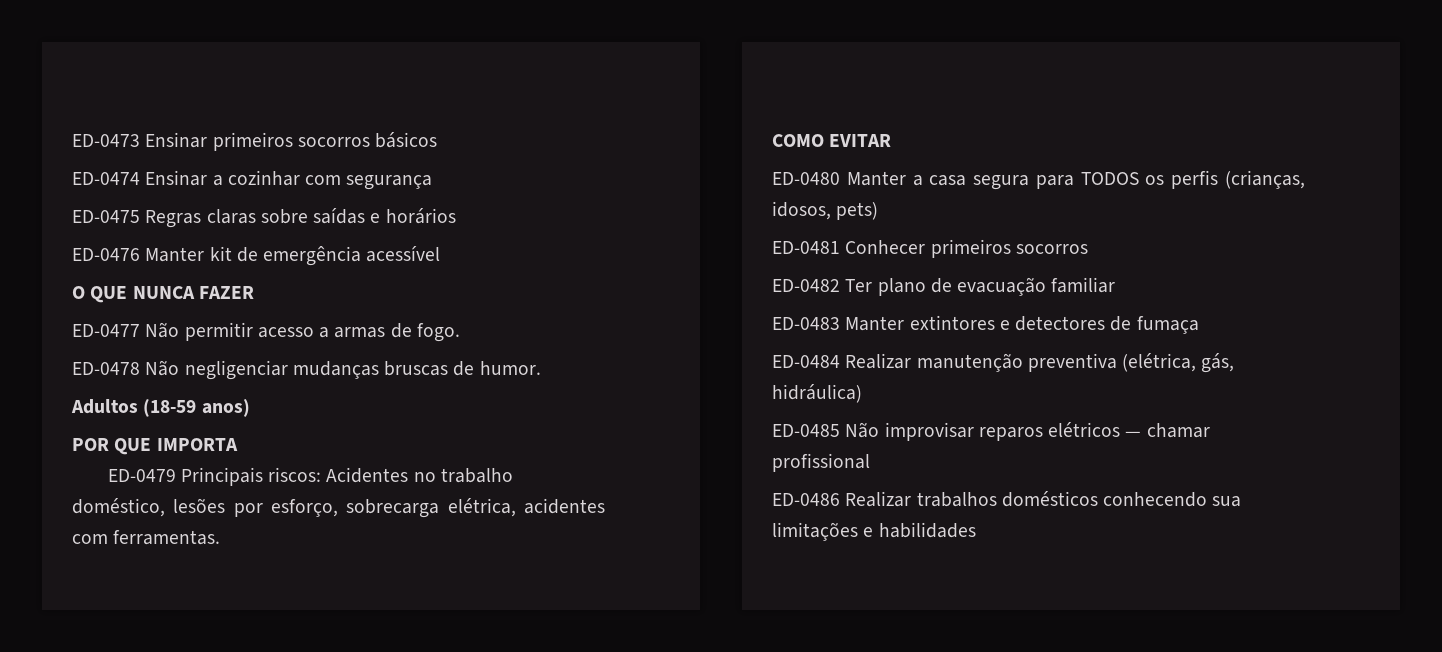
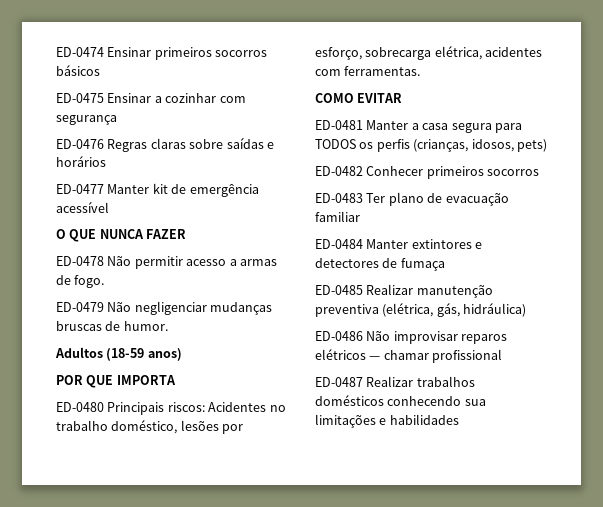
- ED-0473 Ensinar primeiros socorros básicos
+ ED-0474 Ensinar primeiros socorros básicos
- ED-0474 Ensinar a cozinhar com segurança
+ ED-0475 Ensinar a cozinhar com segurança
- ED-0475 Regras claras sobre saídas e horários
+ ED-0476 Regras claras sobre saídas e horários
- ED-0476 Manter kit de emergência acessível
+ ED-0477 Manter kit de emergência acessível
- ED-0477 Não permitir acesso a armas de fogo.
+ ED-0478 Não permitir acesso a armas de fogo.
- ED-0478 Não negligenciar mudanças bruscas de humor.
+ ED-0479 Não negligenciar mudanças bruscas de humor.
- ED-0479 Principais riscos: Acidentes no trabalho doméstico, lesões por esforço, sobrecarga elétrica, acidentes com ferramentas.
+ ED-0480 Principais riscos: Acidentes no trabalho doméstico, lesões por esforço, sobrecarga elétrica, acidentes com ferramentas.
- ED-0480 Manter a casa segura para TODOS os perfis (crianças, idosos, pets)
+ ED-0481 Manter a casa segura para TODOS os perfis (crianças, idosos, pets)
- ED-0481 Conhecer primeiros socorros
+ ED-0482 Conhecer primeiros socorros
- ED-0482 Ter plano de evacuação familiar
+ ED-0483 Ter plano de evacuação familiar
- ED-0483 Manter extintores e detectores de fumaça
+ ED-0484 Manter extintores e detectores de fumaça
- ED-0484 Realizar manutenção preventiva (elétrica, gás, hidráulica)
+ ED-0485 Realizar manutenção preventiva (elétrica, gás, hidráulica)
- ED-0485 Não improvisar reparos elétricos — chamar profissional
+ ED-0486 Não improvisar reparos elétricos — chamar profissional
- ED-0486 Realizar trabalhos domésticos conhecendo sua limitações e habilidades
+ ED-0487 Realizar trabalhos domésticos conhecendo sua limitações e habilidades

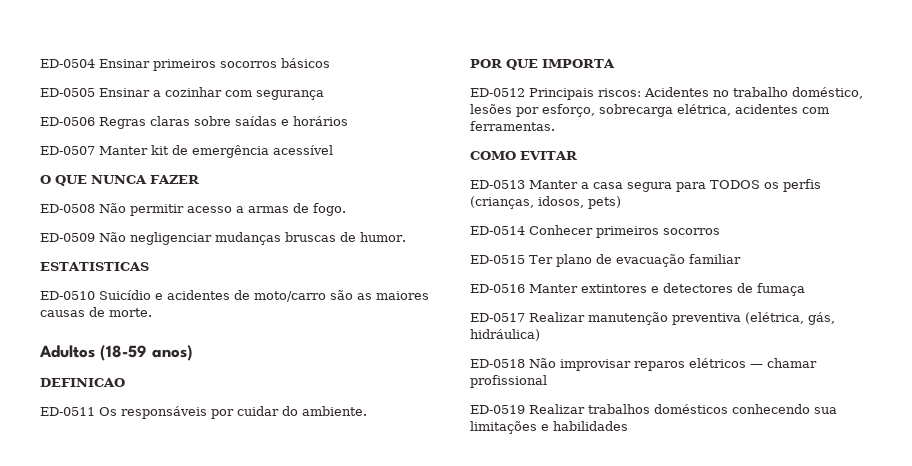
- ED-0474 Ensinar primeiros socorros básicos
+ ED-0504 Ensinar primeiros socorros básicos
- ED-0475 Ensinar a cozinhar com segurança
+ ED-0505 Ensinar a cozinhar com segurança
- ED-0476 Regras claras sobre saídas e horários
+ ED-0506 Regras claras sobre saídas e horários
- ED-0477 Manter kit de emergência acessível
+ ED-0507 Manter kit de emergência acessível
- ED-0478 Não permitir acesso a armas de fogo.
+ ED-0508 Não permitir acesso a armas de fogo.
- ED-0479 Não negligenciar mudanças bruscas de humor.
+ ED-0509 Não negligenciar mudanças bruscas de humor.
+ ESTATISTICAS
+ ED-0510 Suicídio e acidentes de moto/carro são as maiores causas de morte.
  Adultos (18-59 anos)
+ DEFINICAO
+ ED-0511 Os responsáveis por cuidar do ambiente.
- ED-0480 Principais riscos: Acidentes no trabalho doméstico, lesões por esforço, sobrecarga elétrica, acidentes com ferramentas.
+ ED-0512 Principais riscos: Acidentes no trabalho doméstico, lesões por esforço, sobrecarga elétrica, acidentes com ferramentas.
- ED-0481 Manter a casa segura para TODOS os perfis (crianças, idosos, pets)
+ ED-0513 Manter a casa segura para TODOS os perfis (crianças, idosos, pets)
- ED-0482 Conhecer primeiros socorros
+ ED-0514 Conhecer primeiros socorros
- ED-0483 Ter plano de evacuação familiar
+ ED-0515 Ter plano de evacuação familiar
- ED-0484 Manter extintores e detectores de fumaça
+ ED-0516 Manter extintores e detectores de fumaça
- ED-0485 Realizar manutenção preventiva (elétrica, gás, hidráulica)
+ ED-0517 Realizar manutenção preventiva (elétrica, gás, hidráulica)
- ED-0486 Não improvisar reparos elétricos — chamar profissional
+ ED-0518 Não improvisar reparos elétricos — chamar profissional
- ED-0487 Realizar trabalhos domésticos conhecendo sua limitações e habilidades
+ ED-0519 Realizar trabalhos domésticos conhecendo sua limitações e habilidades

